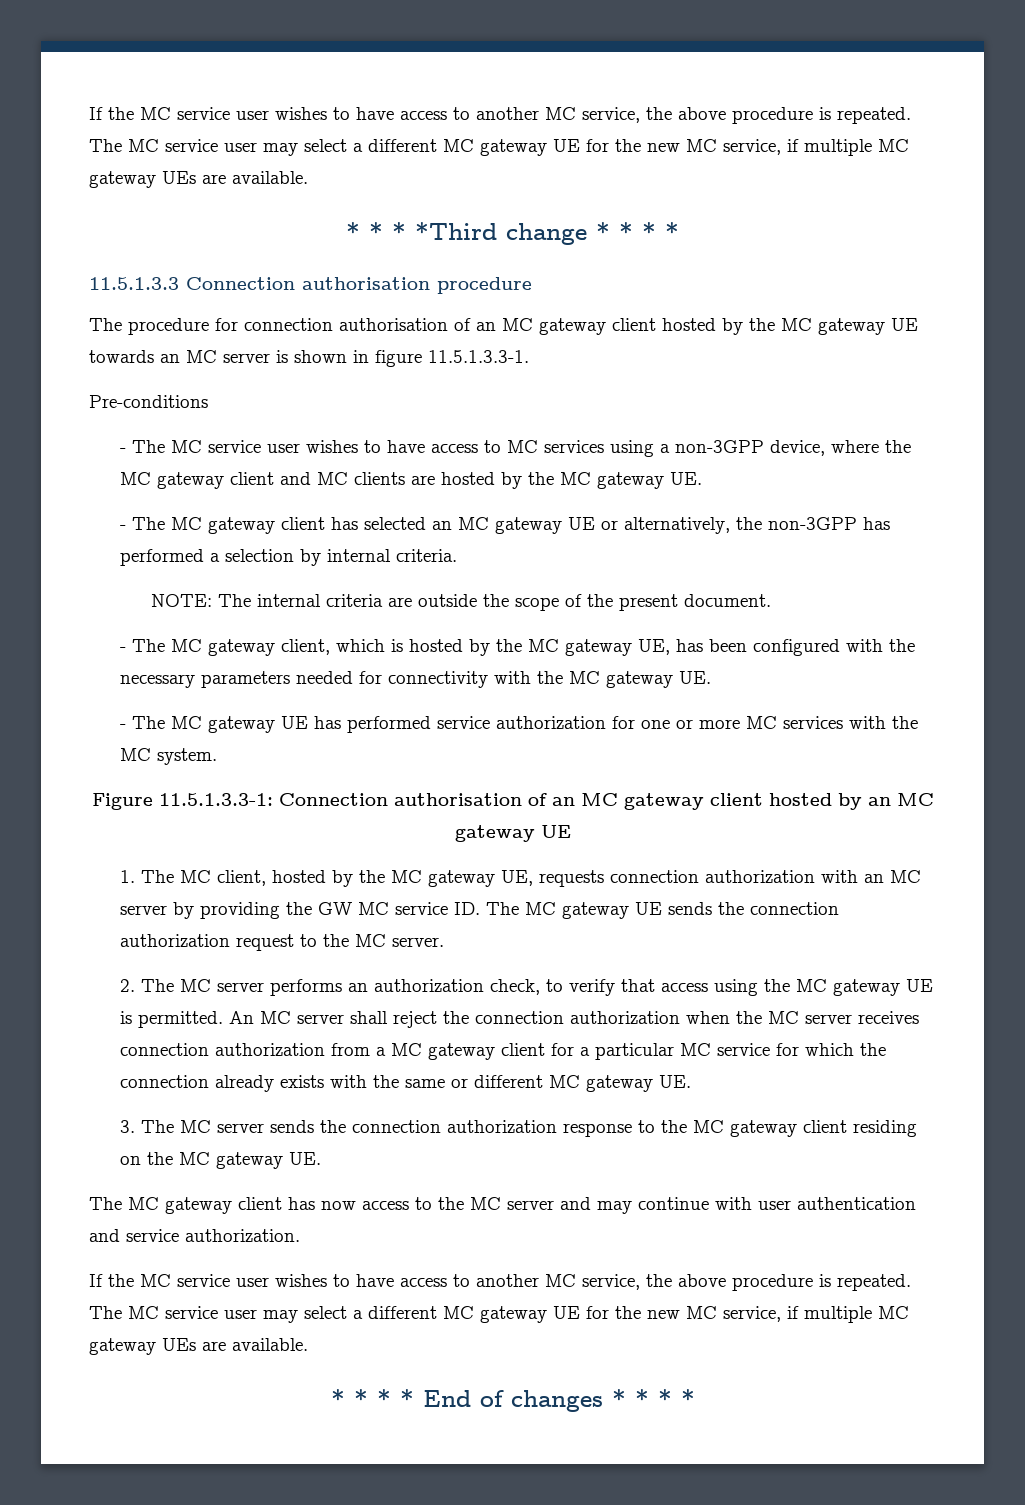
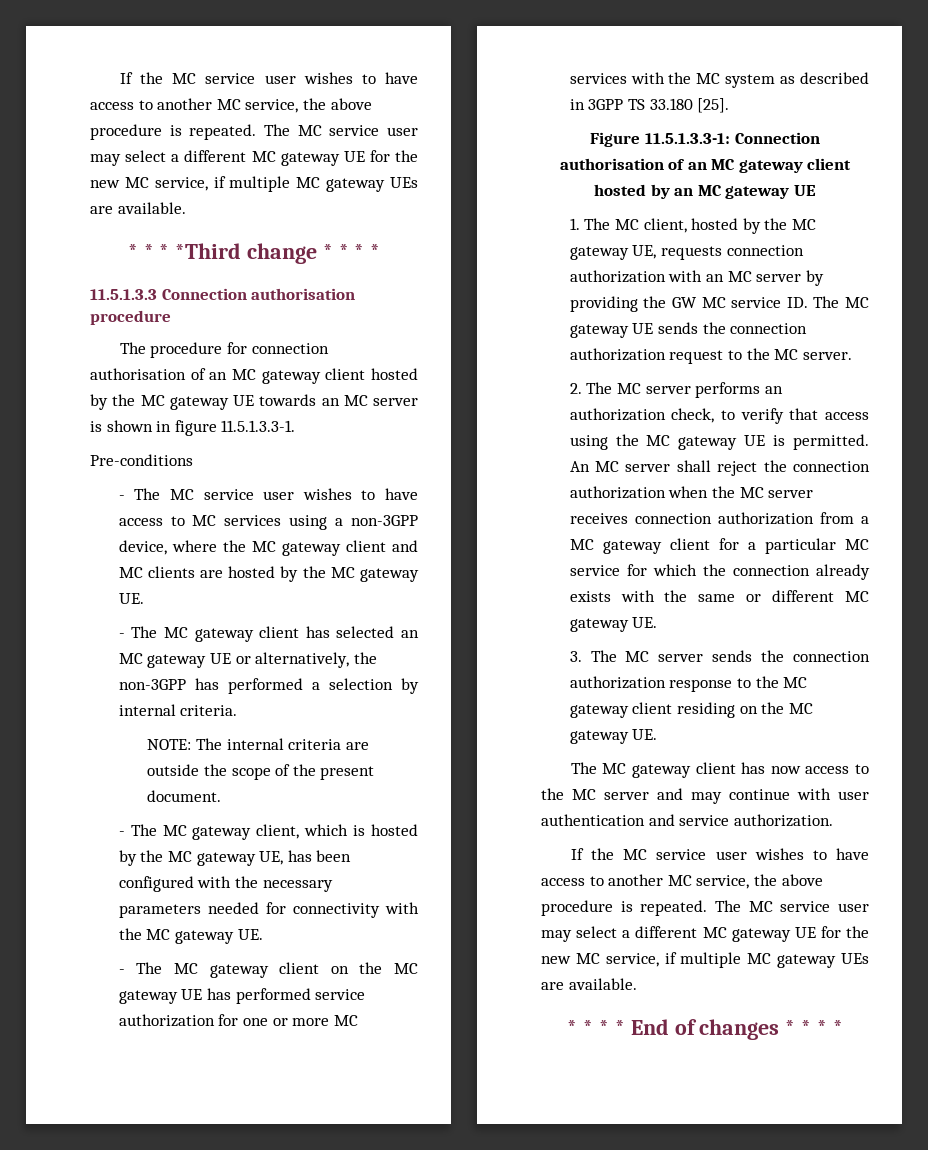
- - The MC gateway UE has performed service authorization for one or more MC services with the MC system.
+ - The MC gateway client on the MC gateway UE has performed service authorization for one or more MC services with the MC system as described in 3GPP TS 33.180 [25].

